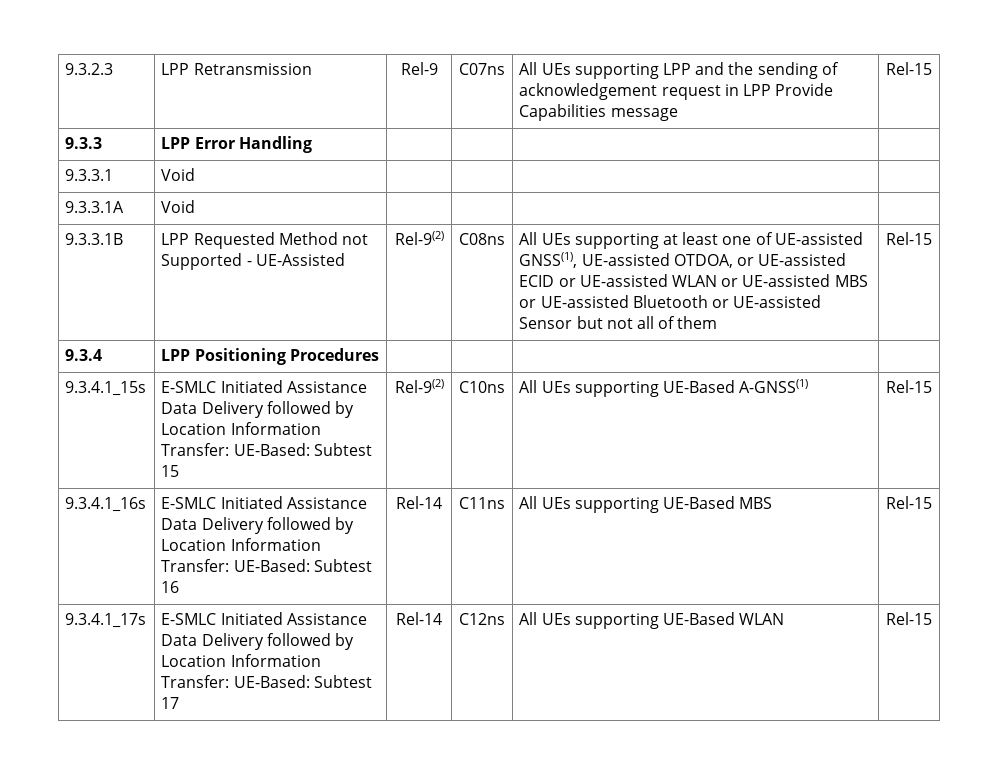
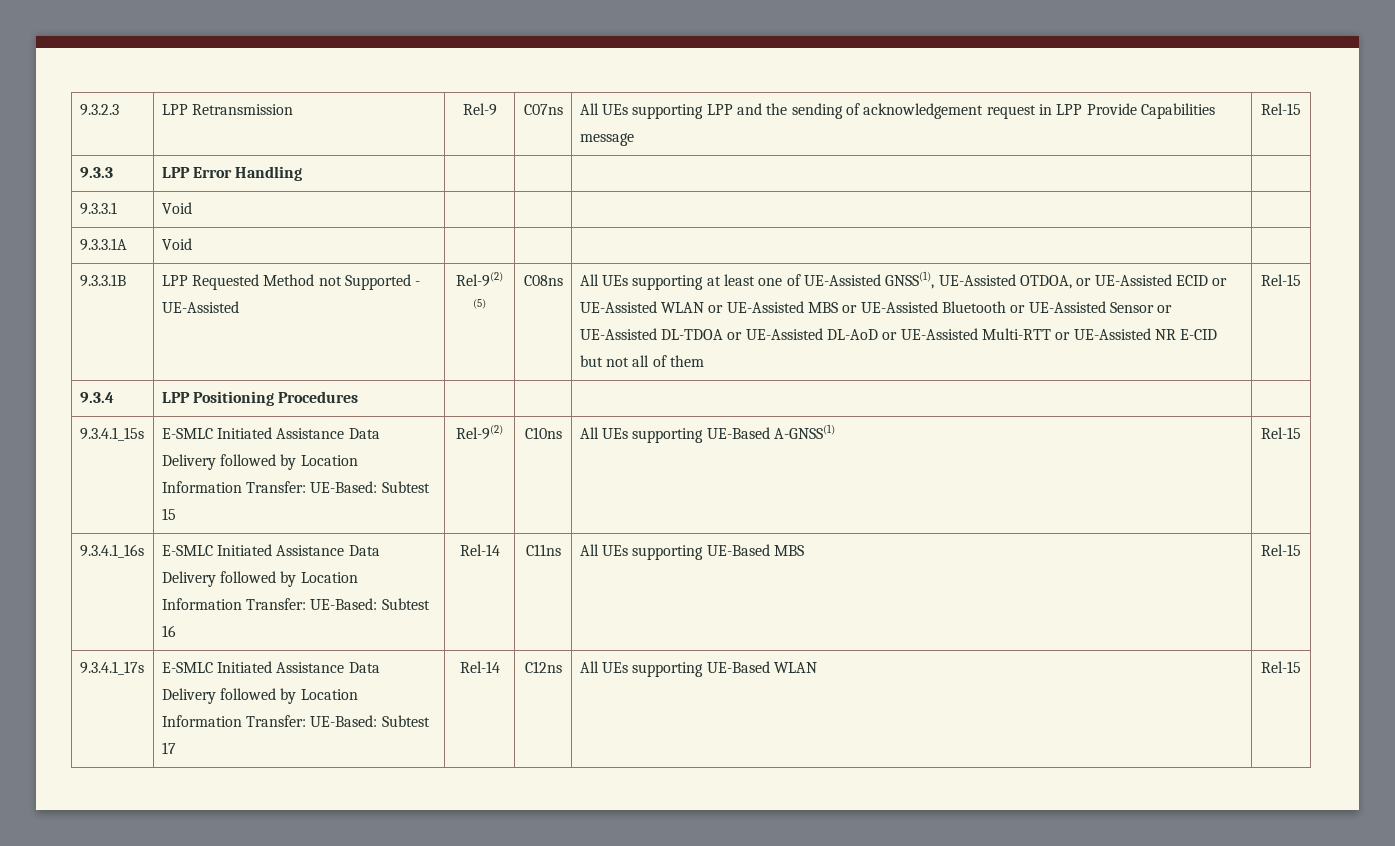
- LPP Requested Method not Supported - UE-Assisted | Rel-9(2)
+ LPP Requested Method not Supported - UE-Assisted | Rel-9(2) (5)
- All UEs supporting at least one of UE-assisted GNSS(1), UE-assisted OTDOA, or UE-assisted ECID or UE-assisted WLAN or UE-assisted MBS or UE-assisted Bluetooth or UE-assisted Sensor but not all of them
+ All UEs supporting at least one of UE-Assisted GNSS(1), UE-Assisted OTDOA, or UE-Assisted ECID or UE-Assisted WLAN or UE-Assisted MBS or UE-Assisted Bluetooth or UE-Assisted Sensor or UE-Assisted DL-TDOA or UE-Assisted DL-AoD or UE-Assisted Multi-RTT or UE-Assisted NR E-CID but not all of them

